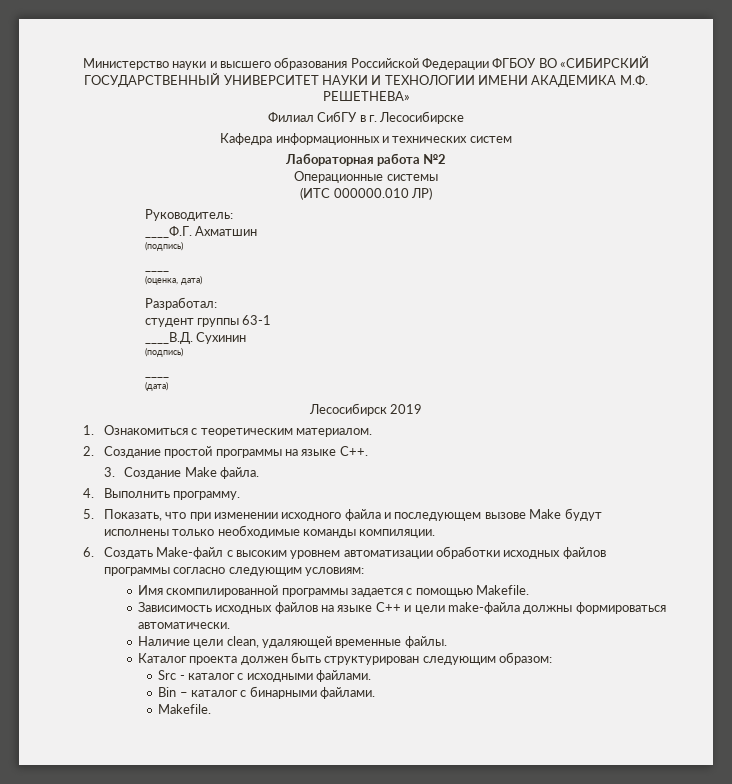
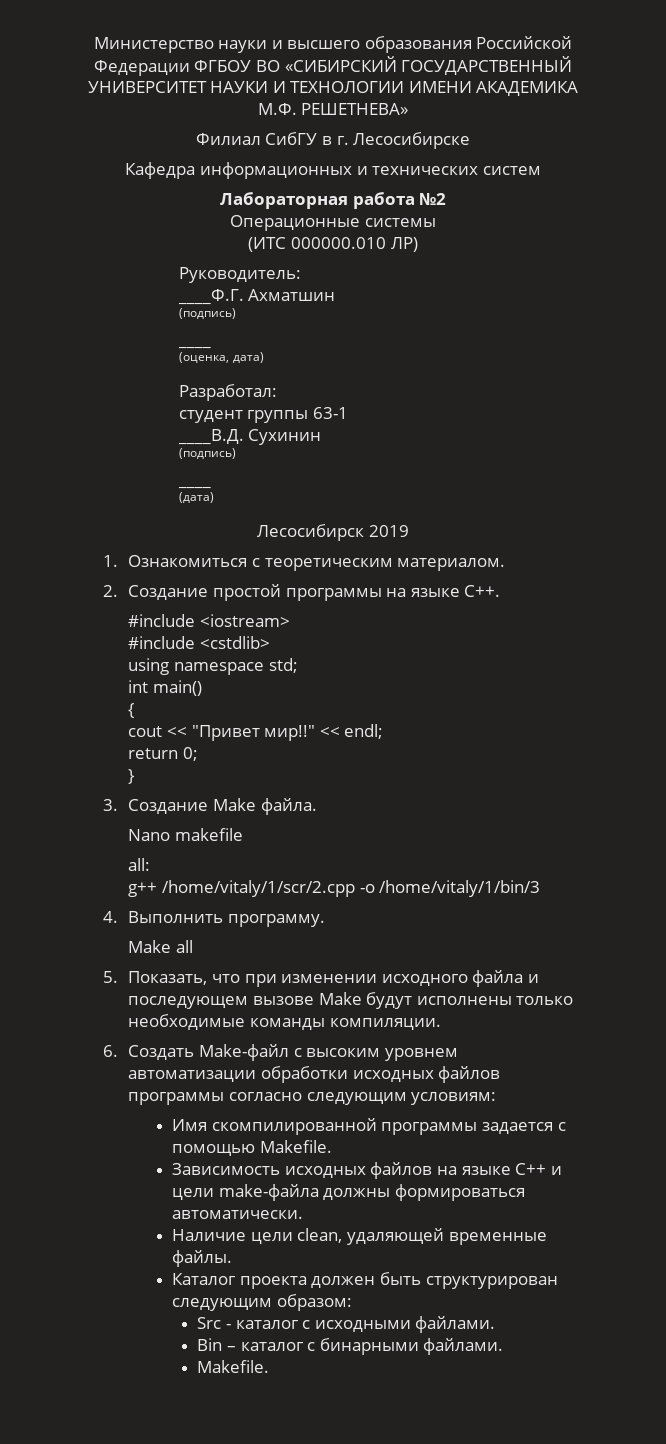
+ #include <iostream>
+ #include <cstdlib>
+ using namespace std;
+ int main()
+ {
+ cout << "Привет мир!!" << endl;
+ return 0;
+ }
  3. Создание Make файла.
+ Nano makefile
+ all:
+ g++ /home/vitaly/1/scr/2.cpp -o /home/vitaly/1/bin/3
+ Make all

